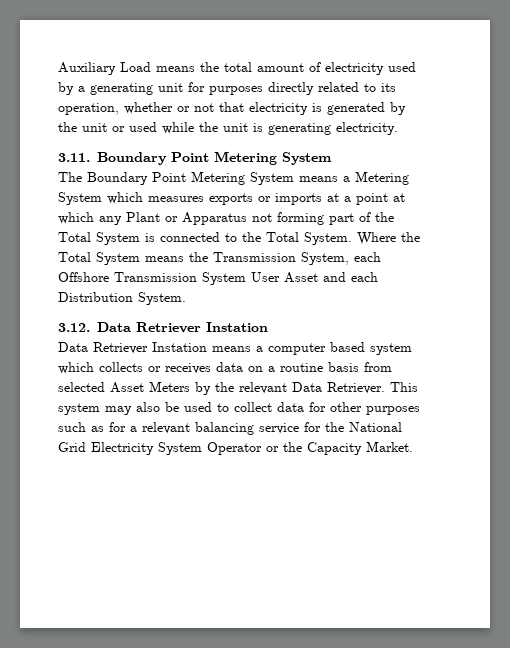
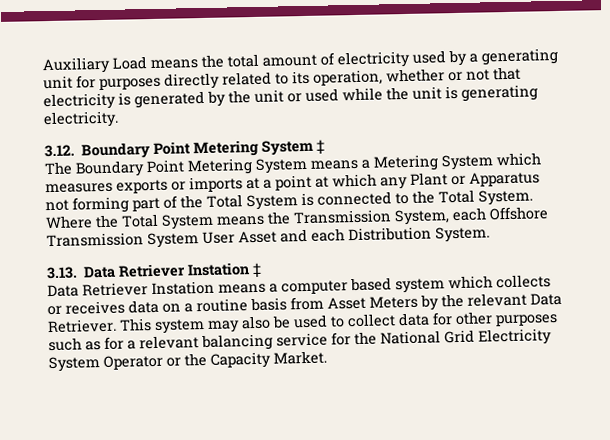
- 3.11. Boundary Point Metering System
+ 3.12. Boundary Point Metering System ‡
- 3.12. Data Retriever Instation
+ 3.13. Data Retriever Instation ‡
- Data Retriever Instation means a computer based system which collects or receives data on a routine basis from selected Asset Meters by the relevant Data Retriever.
+ Data Retriever Instation means a computer based system which collects or receives data on a routine basis from Asset Meters by the relevant Data Retriever.

